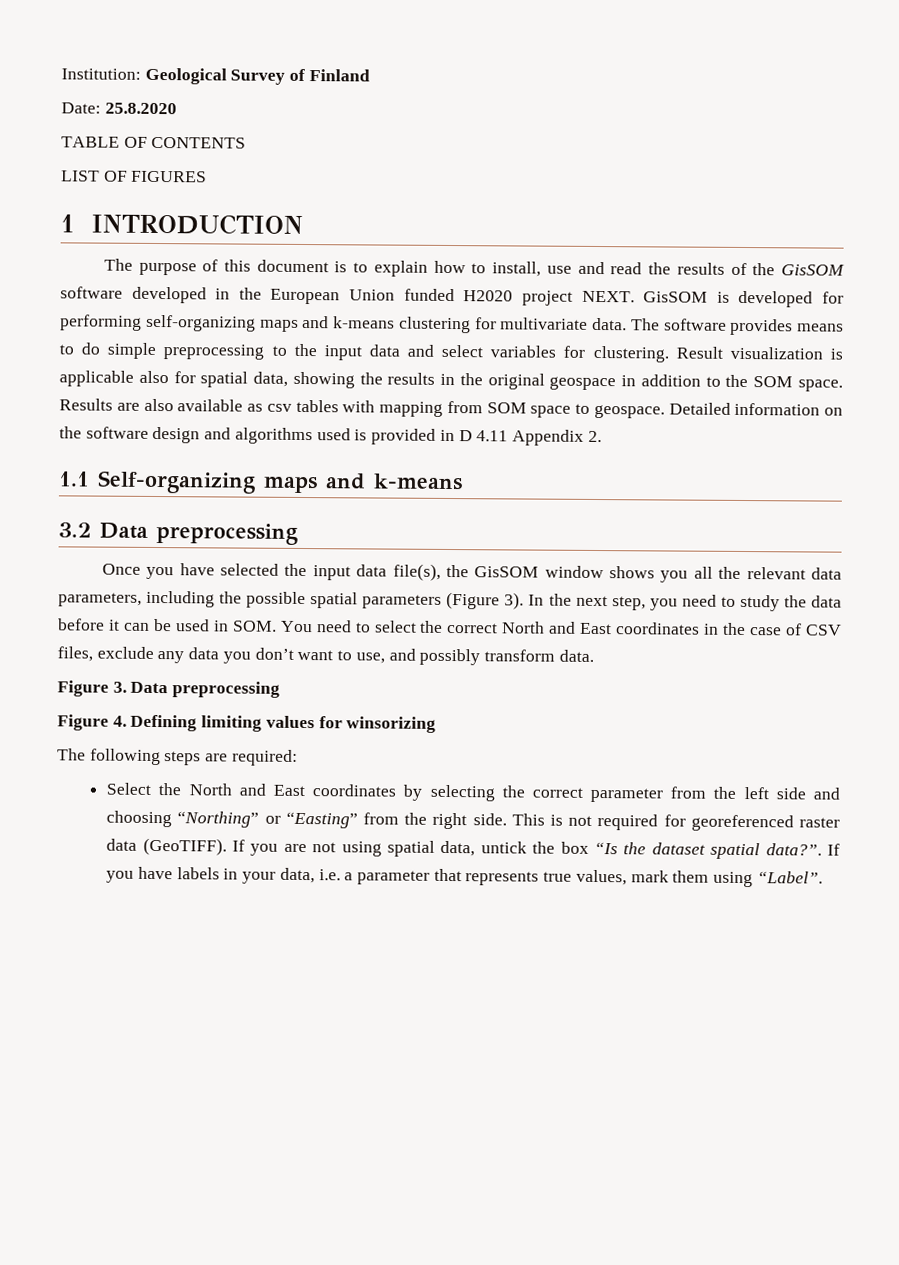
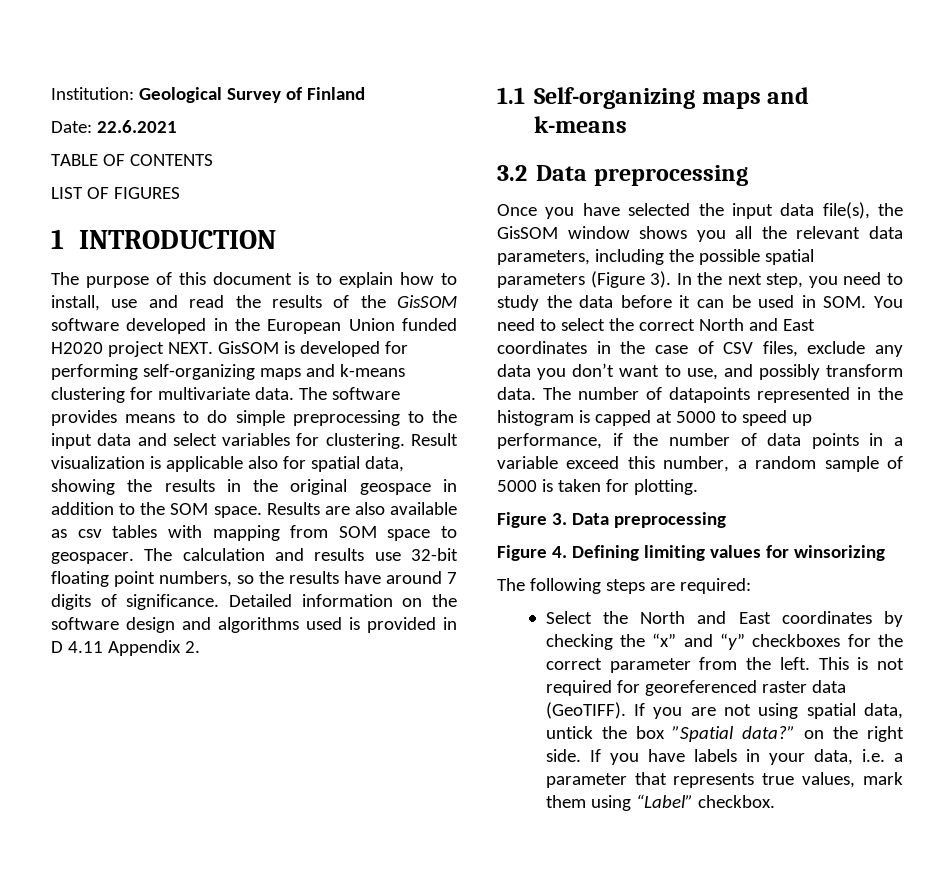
- Date: 25.8.2020
+ Date: 22.6.2021
- Results are also available as csv tables with mapping from SOM space to geospace.
+ Results are also available as csv tables with mapping from SOM space to geospacer. The calculation and results use 32-bit floating point numbers, so the results have around 7 digits of significance.
+ The number of datapoints represented in the histogram is capped at 5000 to speed up performance, if the number of data points in a variable exceed this number, a random sample of 5000 is taken for plotting.
- Select the North and East coordinates by selecting the correct parameter from the left side and choosing “Northing” or “Easting” from the right side.
+ Select the North and East coordinates by checking the “x” and “y” checkboxes for the correct parameter from the left.
- If you are not using spatial data, untick the box “Is the dataset spatial data?”.
+ If you are not using spatial data, untick the box ”Spatial data?” on the right side.
- If you have labels in your data, i.e. a parameter that represents true values, mark them using “Label”.
+ If you have labels in your data, i.e. a parameter that represents true values, mark them using “Label” checkbox.

